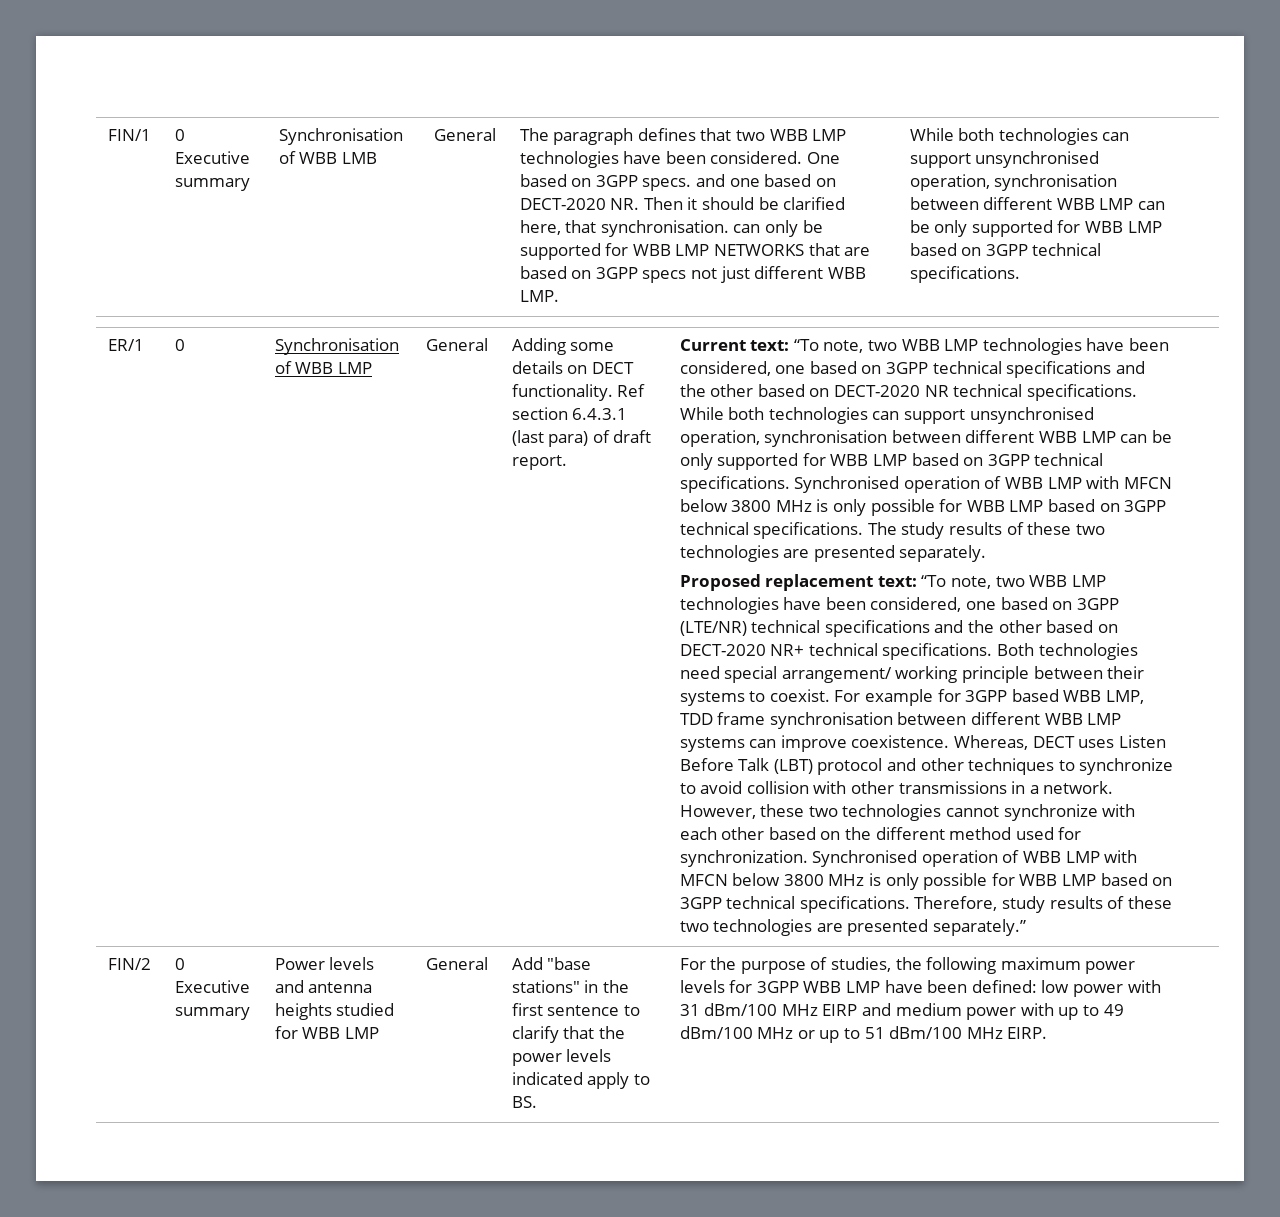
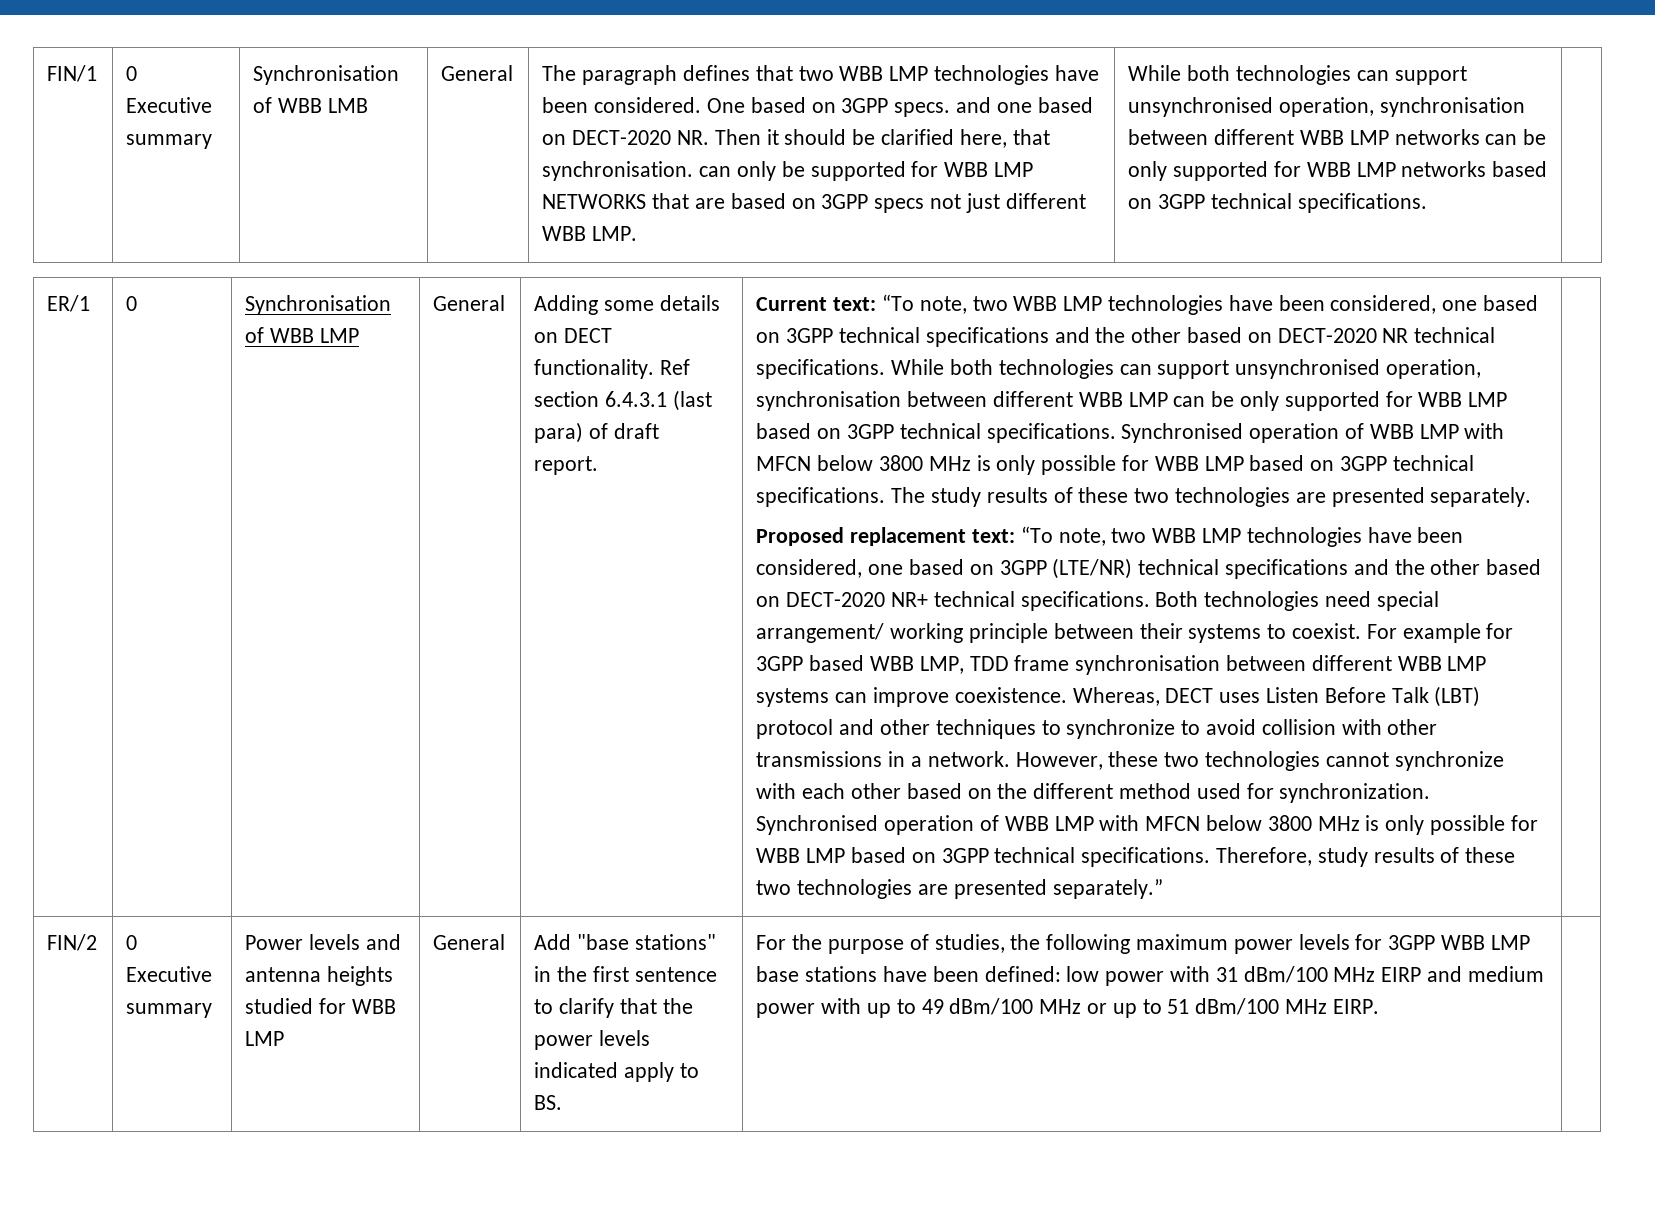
- One based on 3GPP specs. and one based on DECT-2020 NR. Then it should be clarified here, that synchronisation. can only be supported for WBB LMP NETWORKS that are based on 3GPP specs not just different WBB LMP. | While both technologies can support unsynchronised operation, synchronisation between different WBB LMP can be only supported for WBB LMP based on 3GPP technical specifications.
+ One based on 3GPP specs. and one based on DECT-2020 NR. Then it should be clarified here, that synchronisation. can only be supported for WBB LMP NETWORKS that are based on 3GPP specs not just different WBB LMP. | While both technologies can support unsynchronised operation, synchronisation between different WBB LMP networks can be only supported for WBB LMP networks based on 3GPP technical specifications.
- For the purpose of studies, the following maximum power levels for 3GPP WBB LMP have been defined: low power with 31 dBm/100 MHz EIRP and medium power with up to 49 dBm/100 MHz or up to 51 dBm/100 MHz EIRP.
+ For the purpose of studies, the following maximum power levels for 3GPP WBB LMP base stations have been defined: low power with 31 dBm/100 MHz EIRP and medium power with up to 49 dBm/100 MHz or up to 51 dBm/100 MHz EIRP.

